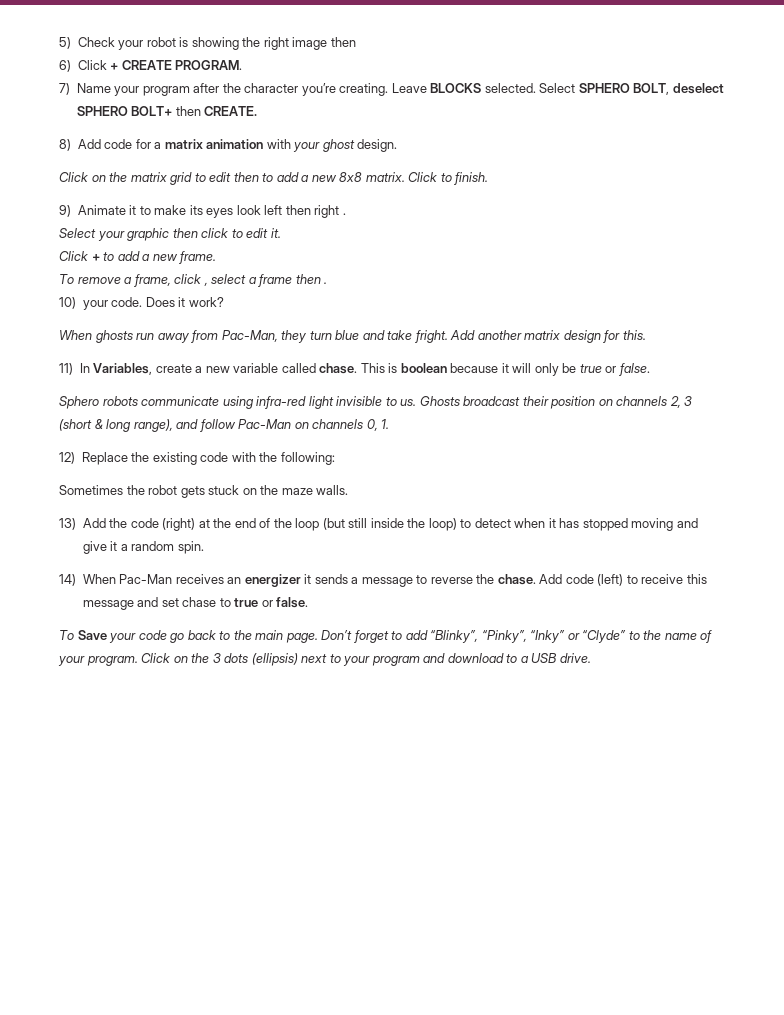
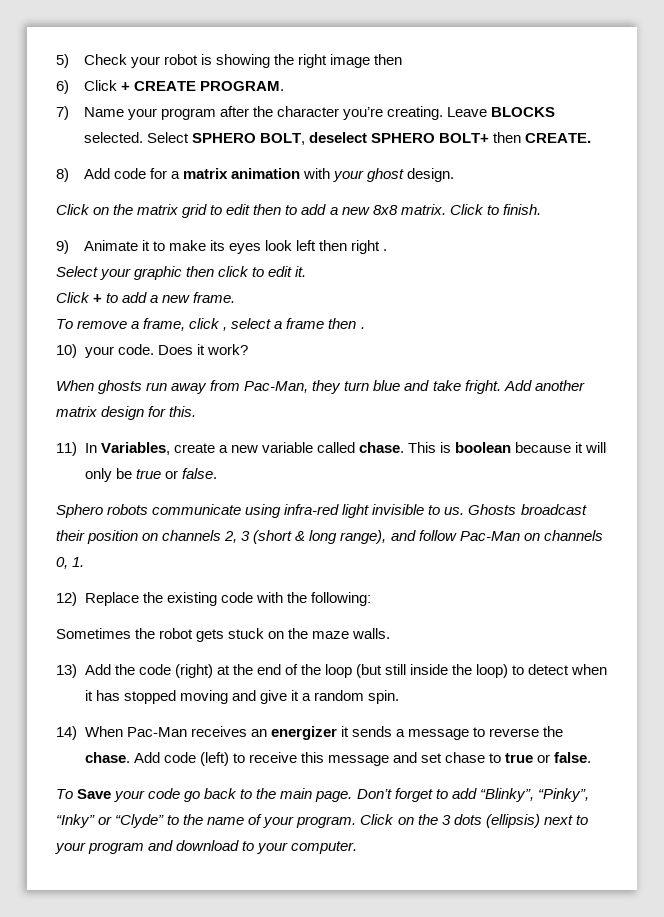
- Click on the 3 dots (ellipsis) next to your program and download to a USB drive.
+ Click on the 3 dots (ellipsis) next to your program and download to your computer.

